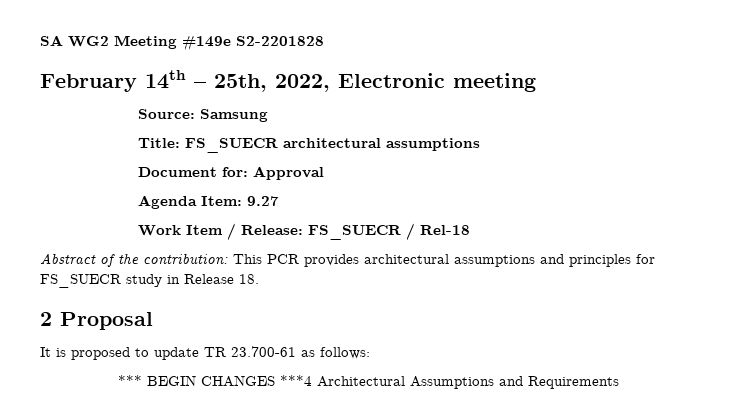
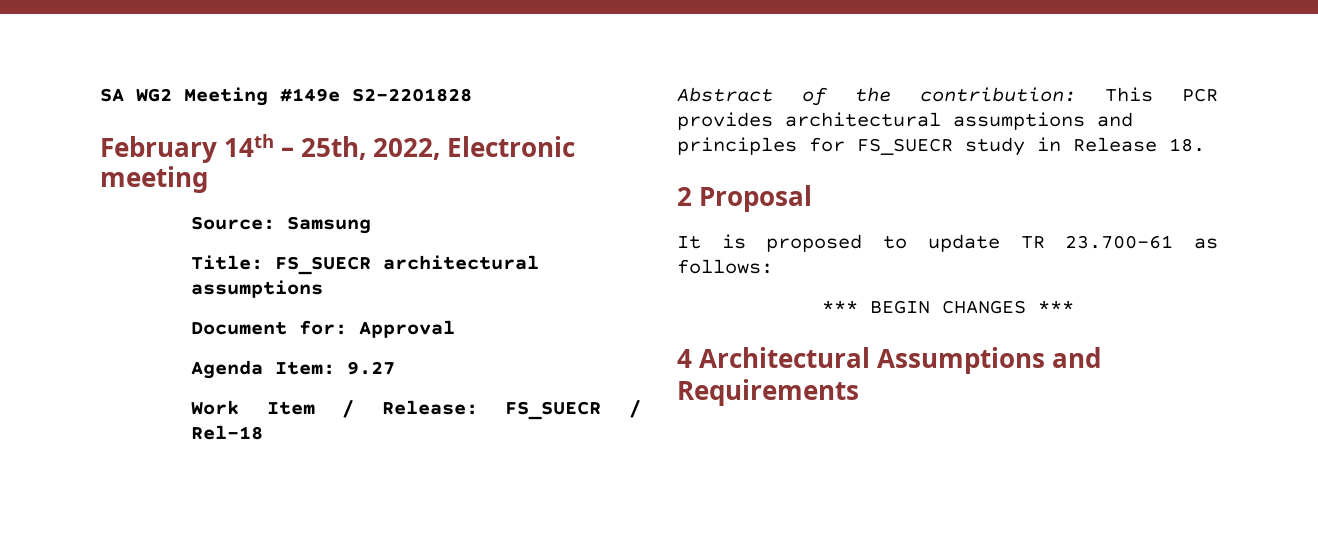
- *** BEGIN CHANGES ***4 Architectural Assumptions and Requirements
+ *** BEGIN CHANGES ***
+ 4 Architectural Assumptions and Requirements

